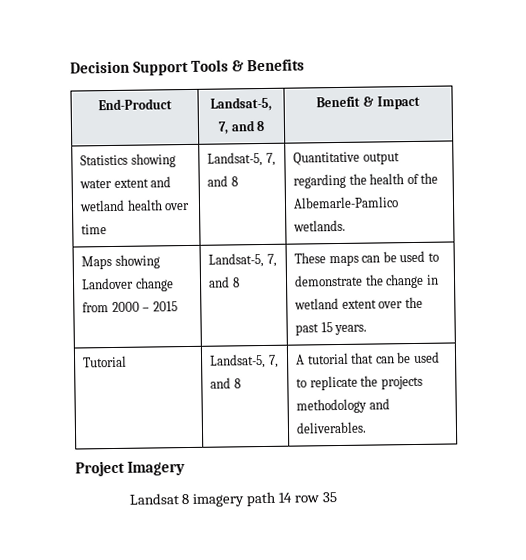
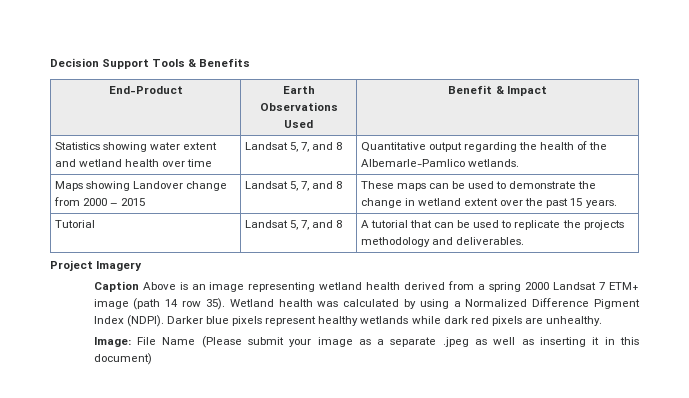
- End-Product | Landsat-5, 7, and 8 | Benefit & Impact
+ End-Product | Earth Observations Used | Benefit & Impact
- Statistics showing water extent and wetland health over time | Landsat-5, 7, and 8 | Quantitative output regarding the health of the Albemarle-Pamlico wetlands.
+ Statistics showing water extent and wetland health over time | Landsat 5, 7, and 8 | Quantitative output regarding the health of the Albemarle-Pamlico wetlands.
- Maps showing Landover change from 2000 – 2015 | Landsat-5, 7, and 8 | These maps can be used to demonstrate the change in wetland extent over the past 15 years.
+ Maps showing Landover change from 2000 – 2015 | Landsat 5, 7, and 8 | These maps can be used to demonstrate the change in wetland extent over the past 15 years.
- Tutorial | Landsat-5, 7, and 8 | A tutorial that can be used to replicate the projects methodology and deliverables.
+ Tutorial | Landsat 5, 7, and 8 | A tutorial that can be used to replicate the projects methodology and deliverables.
- Landsat 8 imagery path 14 row 35
+ Caption Above is an image representing wetland health derived from a spring 2000 Landsat 7 ETM+ image (path 14 row 35). Wetland health was calculated by using a Normalized Difference Pigment Index (NDPI). Darker blue pixels represent healthy wetlands while dark red pixels are unhealthy.
+ Image: File Name (Please submit your image as a separate .jpeg as well as inserting it in this document)

